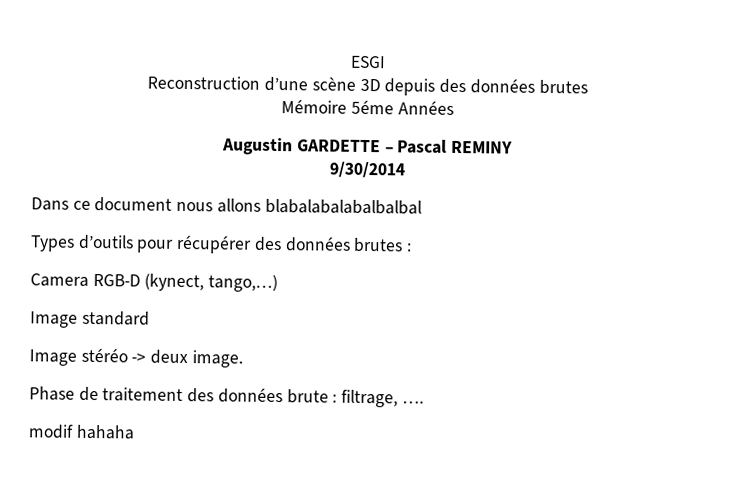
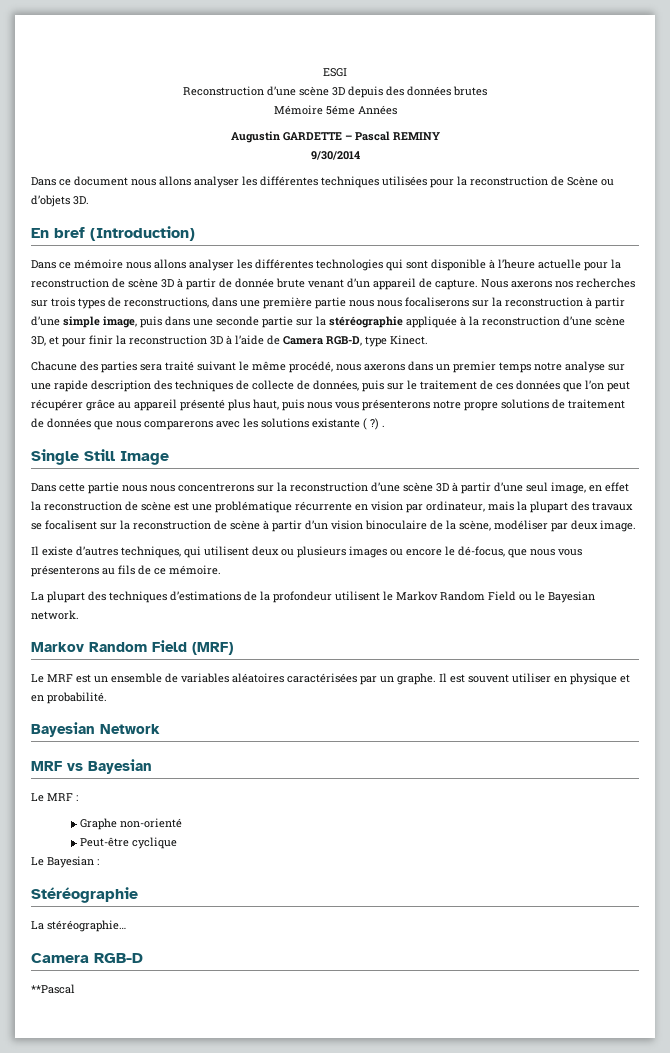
- Dans ce document nous allons blabalabalabalbalbal
- Types d’outils pour récupérer des données brutes :
- Camera RGB-D (kynect, tango,…)
- Image standard
- Image stéréo -> deux image.
- Phase de traitement des données brute : filtrage, ….
- modif hahaha
+ Dans ce document nous allons analyser les différentes techniques utilisées pour la reconstruction de Scène ou d’objets 3D.
+ En bref (Introduction)
+ Dans ce mémoire nous allons analyser les différentes technologies qui sont disponible à l’heure actuelle pour la reconstruction de scène 3D à partir de donnée brute venant d’un appareil de capture. Nous axerons nos recherches sur trois types de reconstructions, dans une première partie nous nous focaliserons sur la reconstruction à partir d’une simple image, puis dans une seconde partie sur la stéréographie appliquée à la reconstruction d’une scène 3D, et pour finir la reconstruction 3D à l’aide de Camera RGB-D, type Kinect.
+ Chacune des parties sera traité suivant le même procédé, nous axerons dans un premier temps notre analyse sur une rapide description des techniques de collecte de données, puis sur le traitement de ces données que l’on peut récupérer grâce au appareil présenté plus haut, puis nous vous présenterons notre propre solutions de traitement de données que nous comparerons avec les solutions existante ( ?) .
+ Single Still Image
+ Dans cette partie nous nous concentrerons sur la reconstruction d’une scène 3D à partir d’une seul image, en effet la reconstruction de scène est une problématique récurrente en vision par ordinateur, mais la plupart des travaux se focalisent sur la reconstruction de scène à partir d’un vision binoculaire de la scène, modéliser par deux image.
+ Il existe d’autres techniques, qui utilisent deux ou plusieurs images ou encore le dé-focus, que nous vous présenterons au fils de ce mémoire.
+ La plupart des techniques d’estimations de la profondeur utilisent le Markov Random Field ou le Bayesian network.
+ Markov Random Field (MRF)
+ Le MRF est un ensemble de variables aléatoires caractérisées par un graphe. Il est souvent utiliser en physique et en probabilité.
+ Bayesian Network
+ MRF vs Bayesian
+ Le MRF :
+ Graphe non-orienté
+ Peut-être cyclique
+ Le Bayesian :
+ Stéréographie
+ La stéréographie…
+ Camera RGB-D
+ **Pascal

